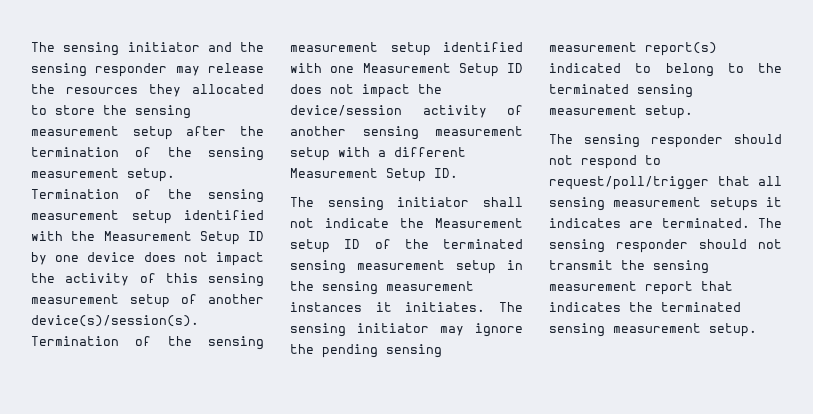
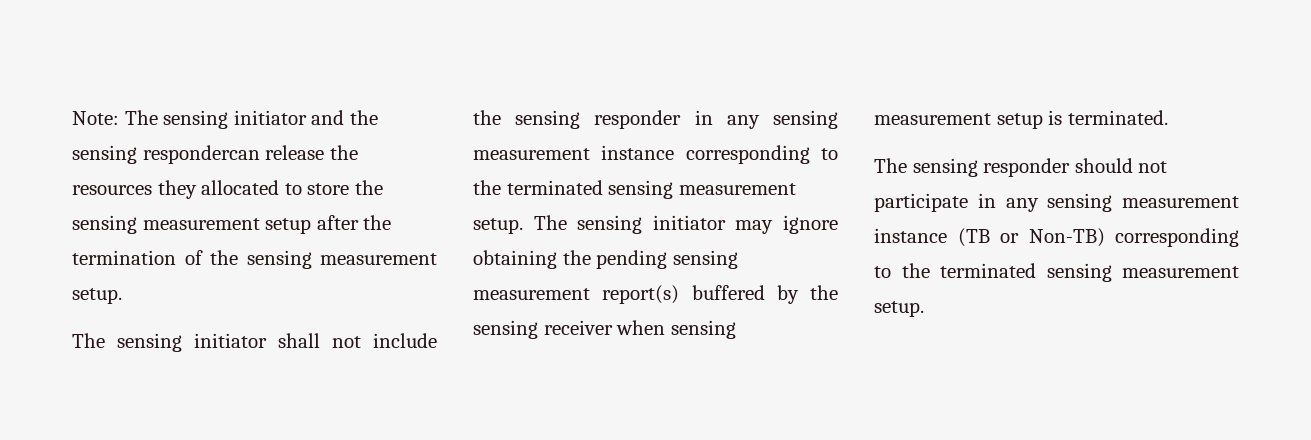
- The sensing initiator and the sensing responder may release the resources they allocated to store the sensing measurement setup after the termination of the sensing measurement setup. Termination of the sensing measurement setup identified with the Measurement Setup ID by one device does not impact the activity of this sensing measurement setup of another device(s)/session(s). Termination of the sensing measurement setup identified with one Measurement Setup ID does not impact the device/session activity of another sensing measurement setup with a different Measurement Setup ID.
+ Note: The sensing initiator and the sensing respondercan release the resources they allocated to store the sensing measurement setup after the termination of the sensing measurement setup.
- The sensing initiator shall not indicate the Measurement setup ID of the terminated sensing measurement setup in the sensing measurement instances it initiates. The sensing initiator may ignore the pending sensing measurement report(s) indicated to belong to the terminated sensing measurement setup.
- The sensing responder should not respond to request/poll/trigger that all sensing measurement setups it indicates are terminated. The sensing responder should not transmit the sensing measurement report that indicates the terminated sensing measurement setup.
+ The sensing initiator shall not include the sensing responder in any sensing measurement instance corresponding to the terminated sensing measurement setup. The sensing initiator may ignore obtaining the pending sensing measurement report(s) buffered by the sensing receiver when sensing measurement setup is terminated.
+ The sensing responder should not participate in any sensing measurement instance (TB or Non-TB) corresponding to the terminated sensing measurement setup.

